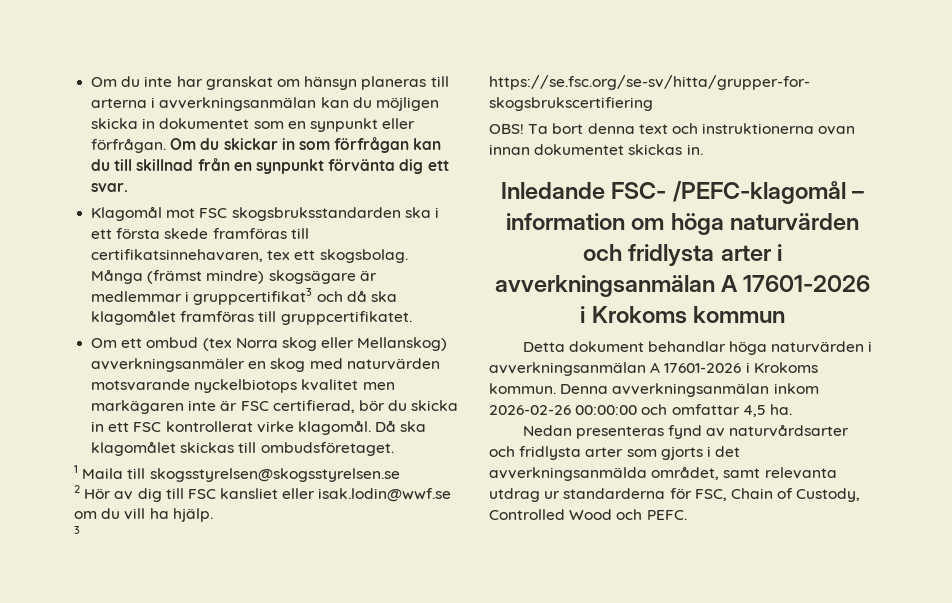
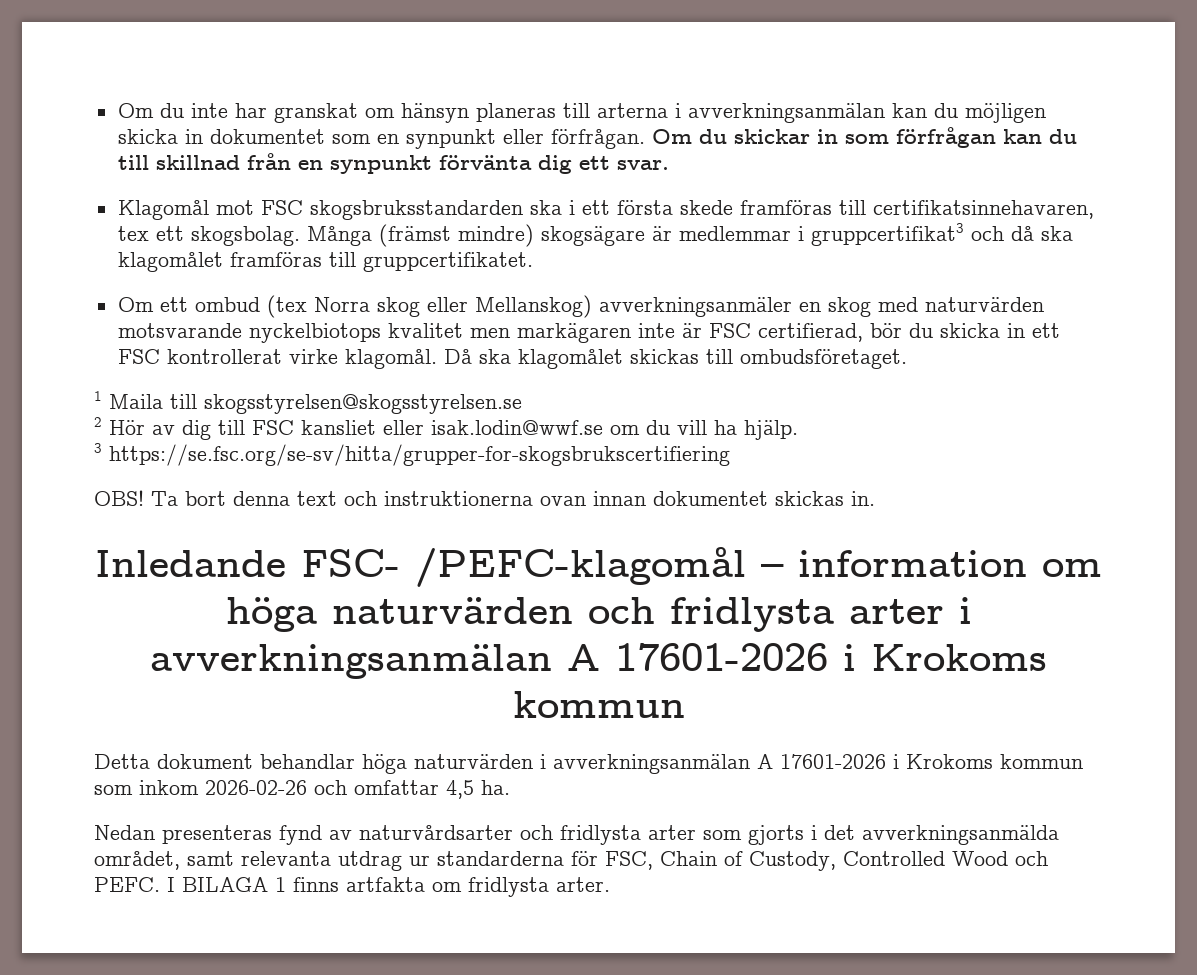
- Detta dokument behandlar höga naturvärden i avverkningsanmälan A 17601-2026 i Krokoms kommun. Denna avverkningsanmälan inkom 2026-02-26 00:00:00 och omfattar 4,5 ha.
+ Detta dokument behandlar höga naturvärden i avverkningsanmälan A 17601-2026 i Krokoms kommun som inkom 2026-02-26 och omfattar 4,5 ha.
+ I BILAGA 1 finns artfakta om fridlysta arter.

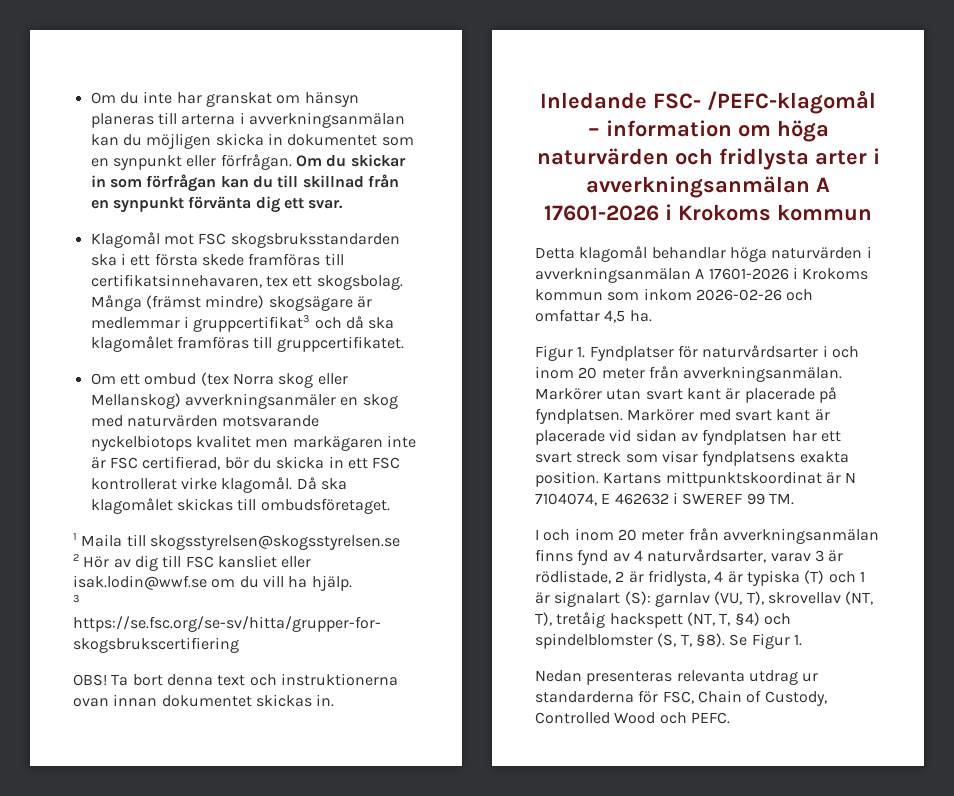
- Detta dokument behandlar höga naturvärden i avverkningsanmälan A 17601-2026 i Krokoms kommun som inkom 2026-02-26 och omfattar 4,5 ha.
+ Detta klagomål behandlar höga naturvärden i avverkningsanmälan A 17601-2026 i Krokoms kommun som inkom 2026-02-26 och omfattar 4,5 ha.
- Nedan presenteras fynd av naturvårdsarter och fridlysta arter som gjorts i det avverkningsanmälda området, samt relevanta utdrag ur standarderna för FSC, Chain of Custody, Controlled Wood och PEFC. I BILAGA 1 finns artfakta om fridlysta arter.
+ Figur 1. Fyndplatser för naturvårdsarter i och inom 20 meter från avverkningsanmälan. Markörer utan svart kant är placerade på fyndplatsen. Markörer med svart kant är placerade vid sidan av fyndplatsen har ett svart streck som visar fyndplatsens exakta position. Kartans mittpunktskoordinat är N 7104074, E 462632 i SWEREF 99 TM.
+ I och inom 20 meter från avverkningsanmälan finns fynd av 4 naturvårdsarter, varav 3 är rödlistade, 2 är fridlysta, 4 är typiska (T) och 1 är signalart (S): garnlav (VU, T), skrovellav (NT, T), tretåig hackspett (NT, T, §4) och spindelblomster (S, T, §8). Se Figur 1.
+ Nedan presenteras relevanta utdrag ur standarderna för FSC, Chain of Custody, Controlled Wood och PEFC.

